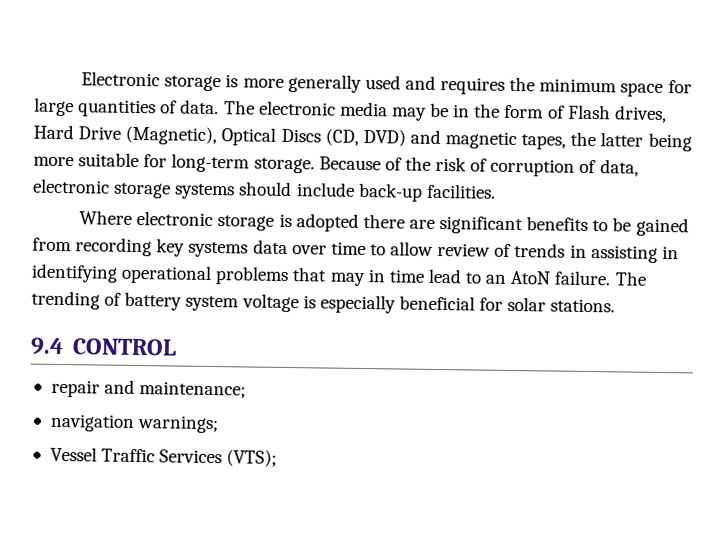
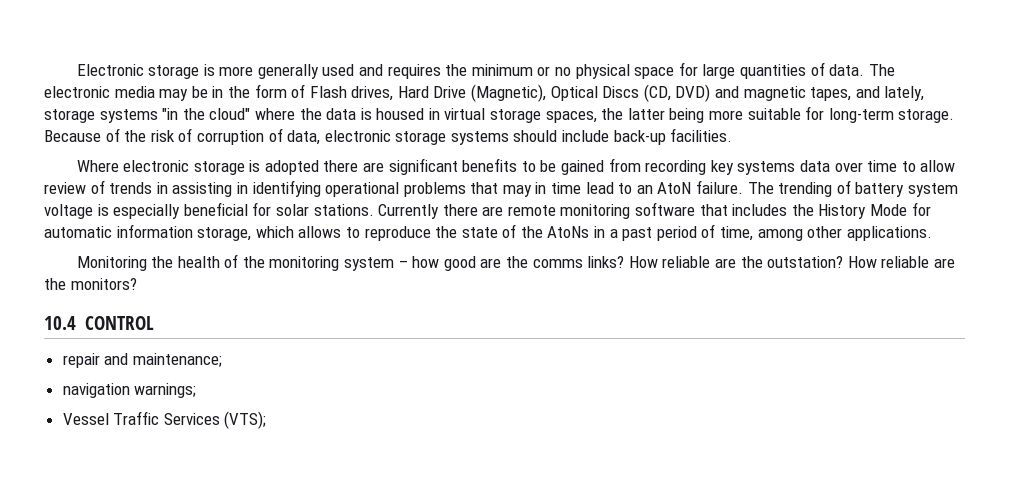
- Electronic storage is more generally used and requires the minimum space for large quantities of data.
+ Electronic storage is more generally used and requires the minimum or no physical space for large quantities of data.
- The electronic media may be in the form of Flash drives, Hard Drive (Magnetic), Optical Discs (CD, DVD) and magnetic tapes, the latter being more suitable for long-term storage.
+ The electronic media may be in the form of Flash drives, Hard Drive (Magnetic), Optical Discs (CD, DVD) and magnetic tapes, and lately, storage systems "in the cloud" where the data is housed in virtual storage spaces, the latter being more suitable for long-term storage.
- The trending of battery system voltage is especially beneficial for solar stations.
- 9.4 CONTROL
+ The trending of battery system voltage is especially beneficial for solar stations. Currently there are remote monitoring software that includes the History Mode for automatic information storage, which allows to reproduce the state of the AtoNs in a past period of time, among other applications.
+ Monitoring the health of the monitoring system – how good are the comms links? How reliable are the outstation? How reliable are the monitors?
+ 10.4 CONTROL

